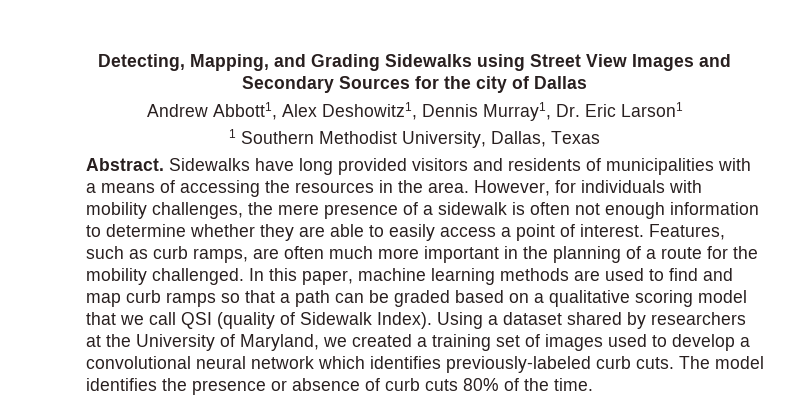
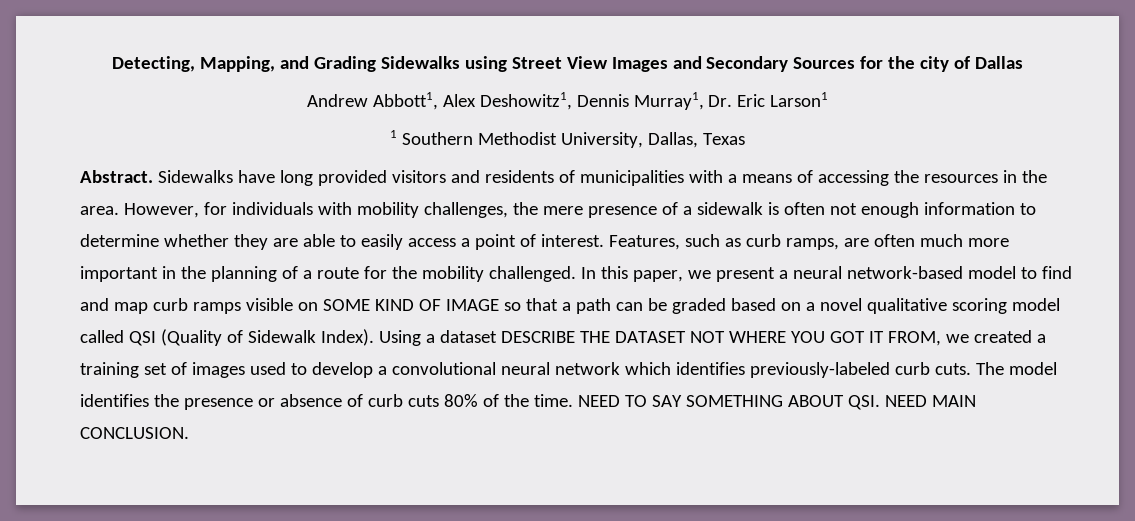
- In this paper, machine learning methods are used to find and map curb ramps so that a path can be graded based on a qualitative scoring model that we call QSI (quality of Sidewalk Index).
+ In this paper, we present a neural network-based model to find and map curb ramps visible on SOME KIND OF IMAGE so that a path can be graded based on a novel qualitative scoring model called QSI (Quality of Sidewalk Index).
- Using a dataset shared by researchers at the University of Maryland, we created a training set of images used to develop a convolutional neural network which identifies previously-labeled curb cuts.
+ Using a dataset DESCRIBE THE DATASET NOT WHERE YOU GOT IT FROM, we created a training set of images used to develop a convolutional neural network which identifies previously-labeled curb cuts.
+ NEED TO SAY SOMETHING ABOUT QSI. NEED MAIN CONCLUSION.

